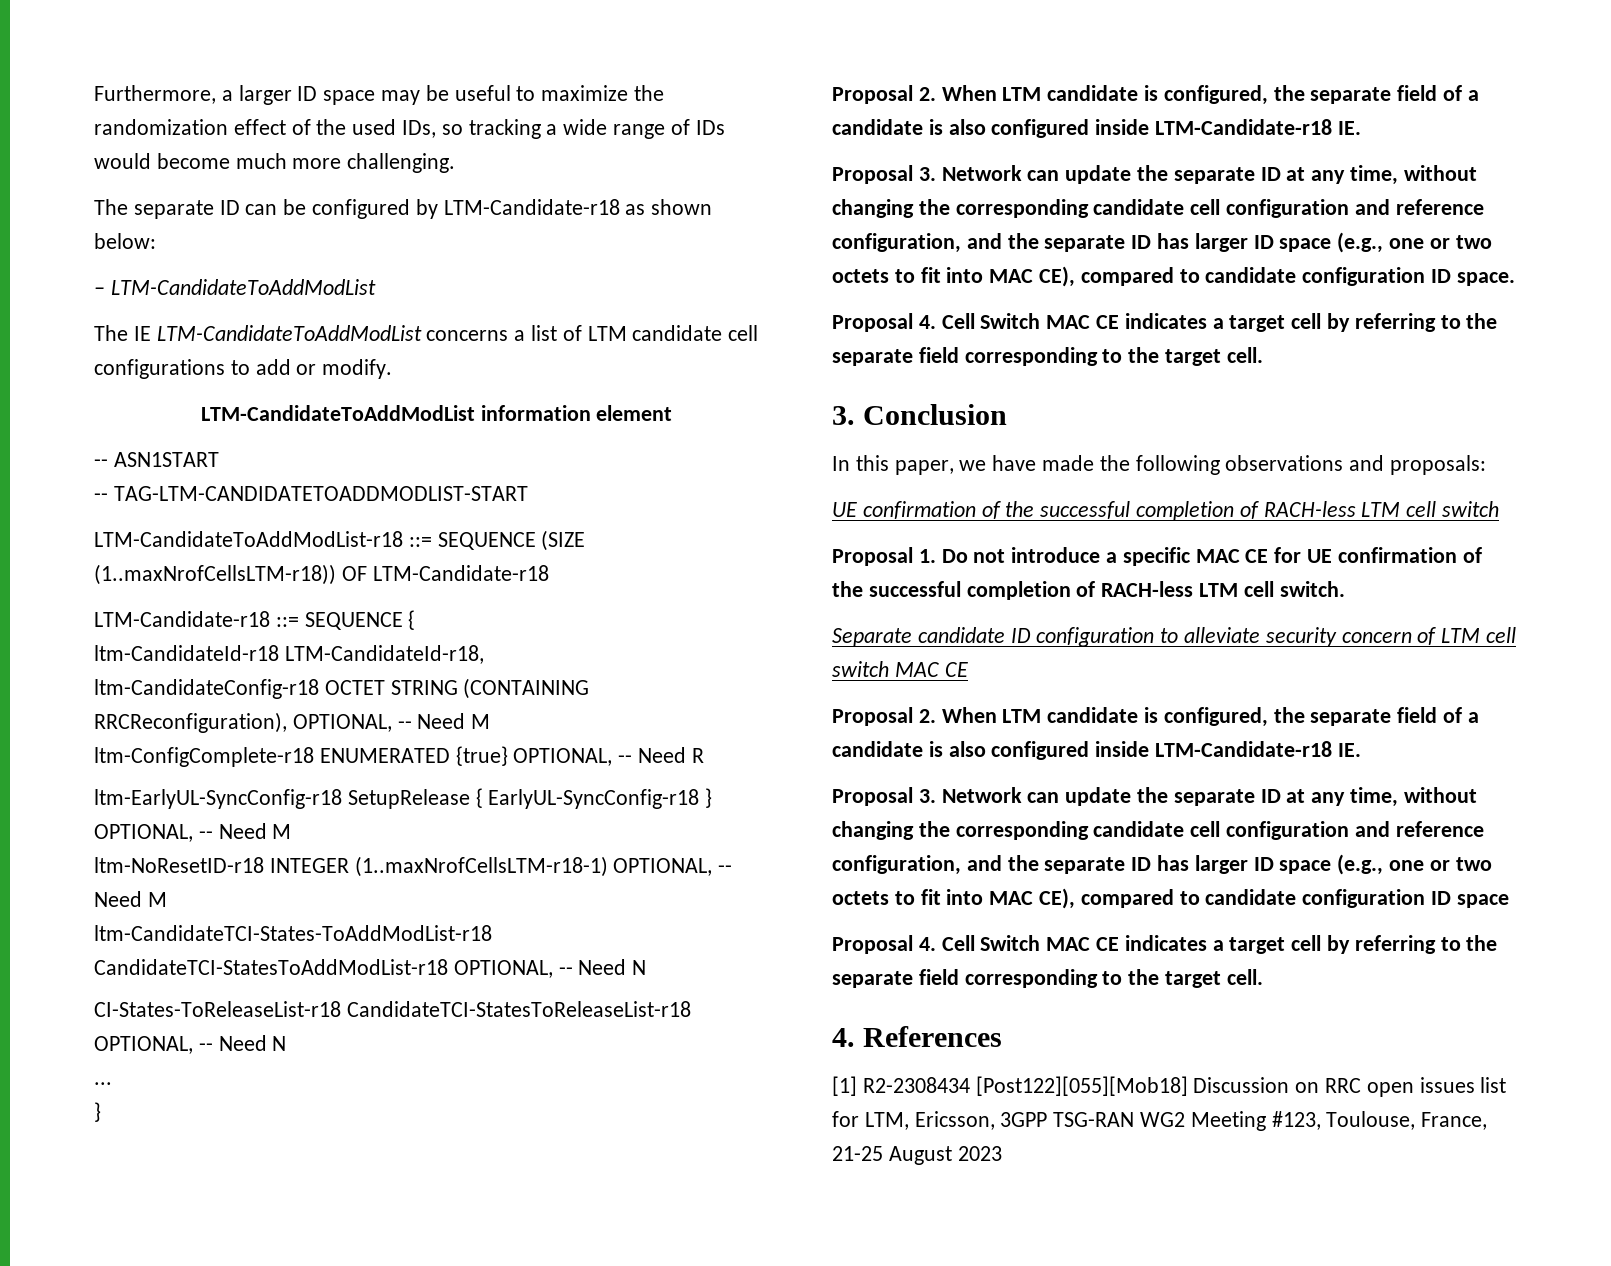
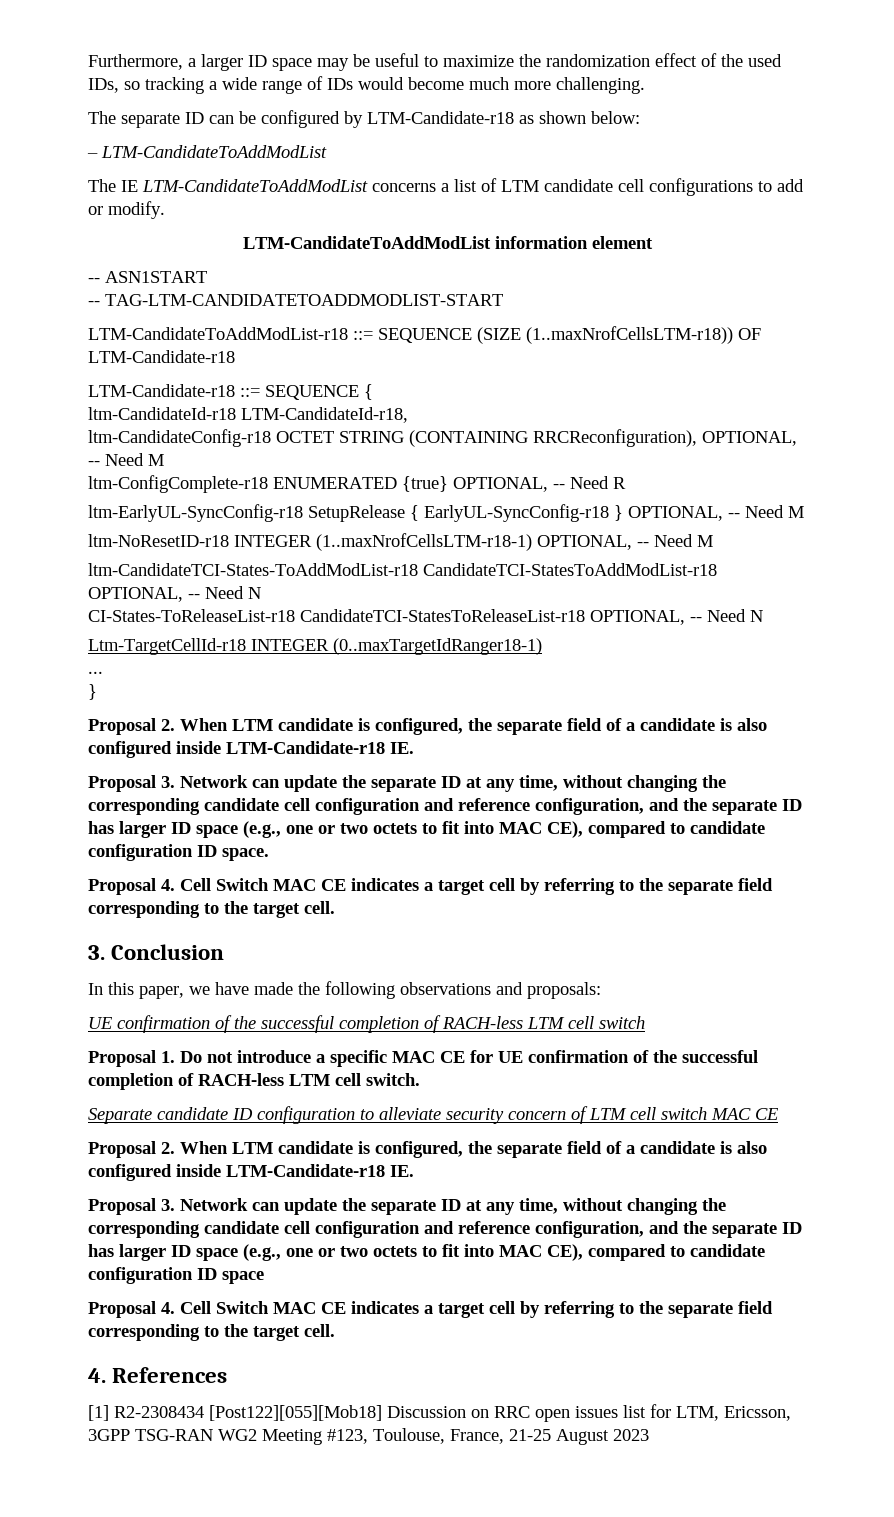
+ Ltm-TargetCellId-r18 INTEGER (0..maxTargetIdRanger18-1)

